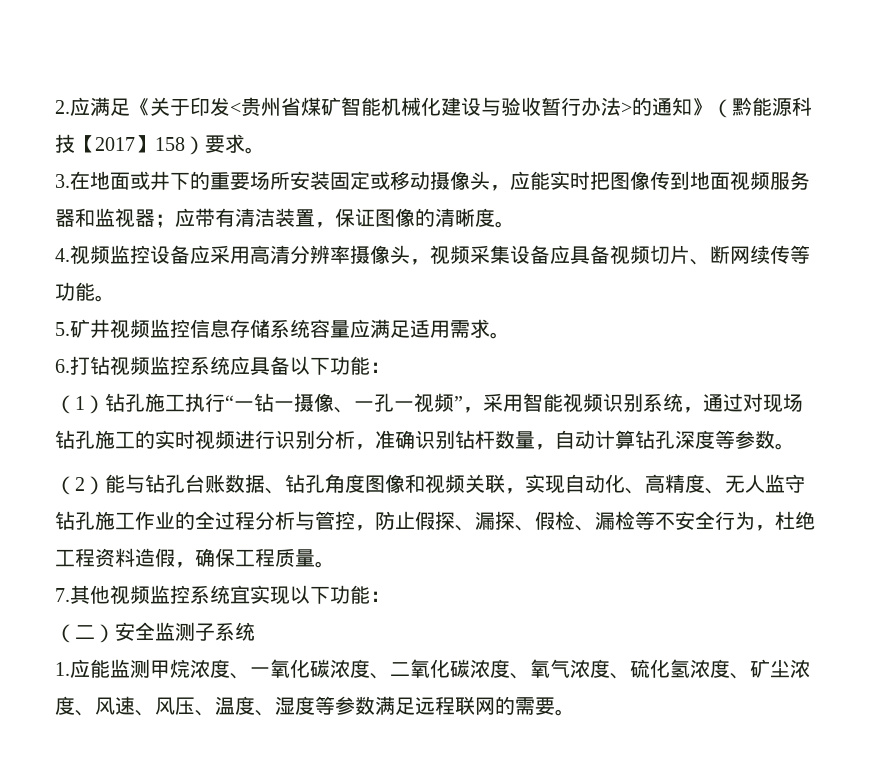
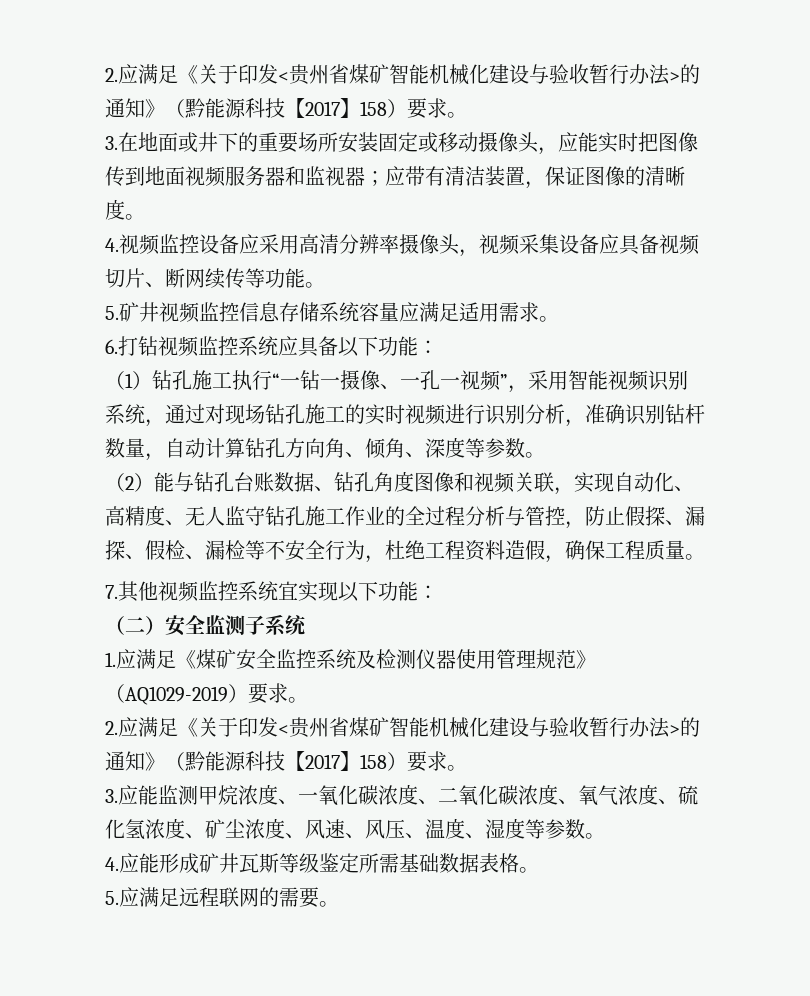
- （1）钻孔施工执行“一钻一摄像、一孔一视频”，采用智能视频识别系统，通过对现场钻孔施工的实时视频进行识别分析，准确识别钻杆数量，自动计算钻孔深度等参数。
+ （1）钻孔施工执行“一钻一摄像、一孔一视频”，采用智能视频识别系统，通过对现场钻孔施工的实时视频进行识别分析，准确识别钻杆数量，自动计算钻孔方向角、倾角、深度等参数。
- 1.应能监测甲烷浓度、一氧化碳浓度、二氧化碳浓度、氧气浓度、硫化氢浓度、矿尘浓度、风速、风压、温度、湿度等参数满足远程联网的需要。
+ 1.应满足《煤矿安全监控系统及检测仪器使用管理规范》（AQ1029-2019）要求。
+ 2.应满足《关于印发<贵州省煤矿智能机械化建设与验收暂行办法>的通知》（黔能源科技【2017】158）要求。
+ 3.应能监测甲烷浓度、一氧化碳浓度、二氧化碳浓度、氧气浓度、硫化氢浓度、矿尘浓度、风速、风压、温度、湿度等参数。
+ 4.应能形成矿井瓦斯等级鉴定所需基础数据表格。
+ 5.应满足远程联网的需要。

